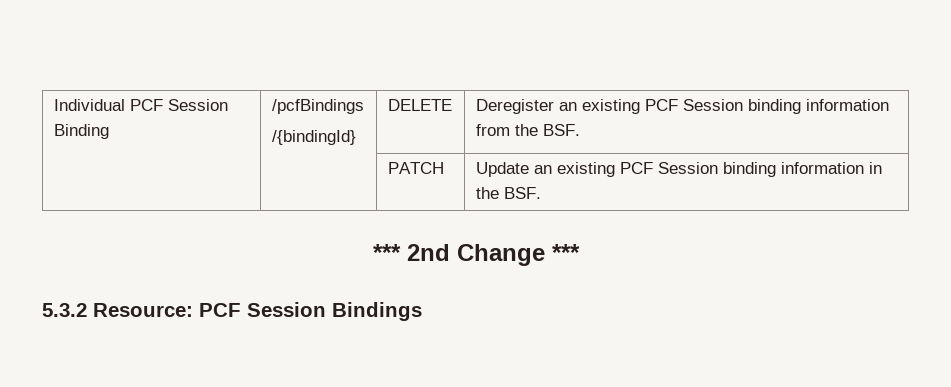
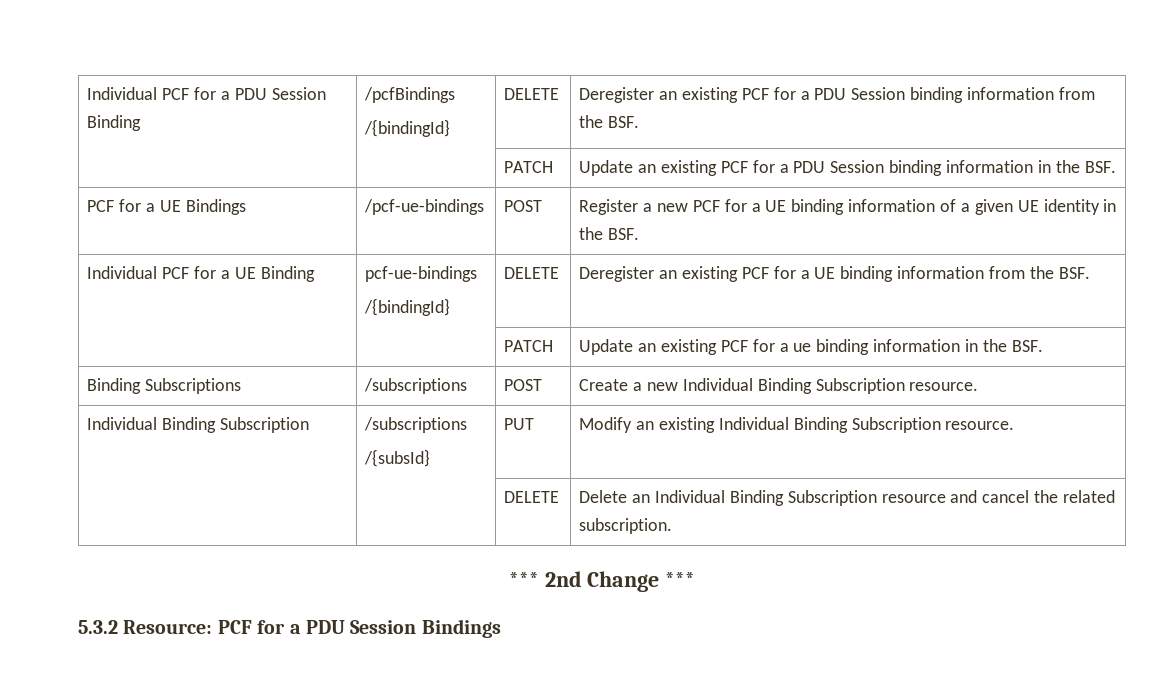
- Individual PCF Session Binding | /pcfBindings
- /{bindingId} | DELETE | Deregister an existing PCF Session binding information from the BSF.
+ Individual PCF for a PDU Session Binding | /pcfBindings
+ /{bindingId} | DELETE | Deregister an existing PCF for a PDU Session binding information from the BSF.
- | | PATCH | Update an existing PCF Session binding information in the BSF.
+ | | PATCH | Update an existing PCF for a PDU Session binding information in the BSF.
+ PCF for a UE Bindings | /pcf-ue-bindings | POST | Register a new PCF for a UE binding information of a given UE identity in the BSF.
+ Individual PCF for a UE Binding | pcf-ue-bindings
+ /{bindingId} | DELETE | Deregister an existing PCF for a UE binding information from the BSF.
+ | | PATCH | Update an existing PCF for a ue binding information in the BSF.
+ Binding Subscriptions | /subscriptions | POST | Create a new Individual Binding Subscription resource.
+ Individual Binding Subscription | /subscriptions
+ /{subsId} | PUT | Modify an existing Individual Binding Subscription resource.
+ | | DELETE | Delete an Individual Binding Subscription resource and cancel the related subscription.
- 5.3.2 Resource: PCF Session Bindings
+ 5.3.2 Resource: PCF for a PDU Session Bindings

